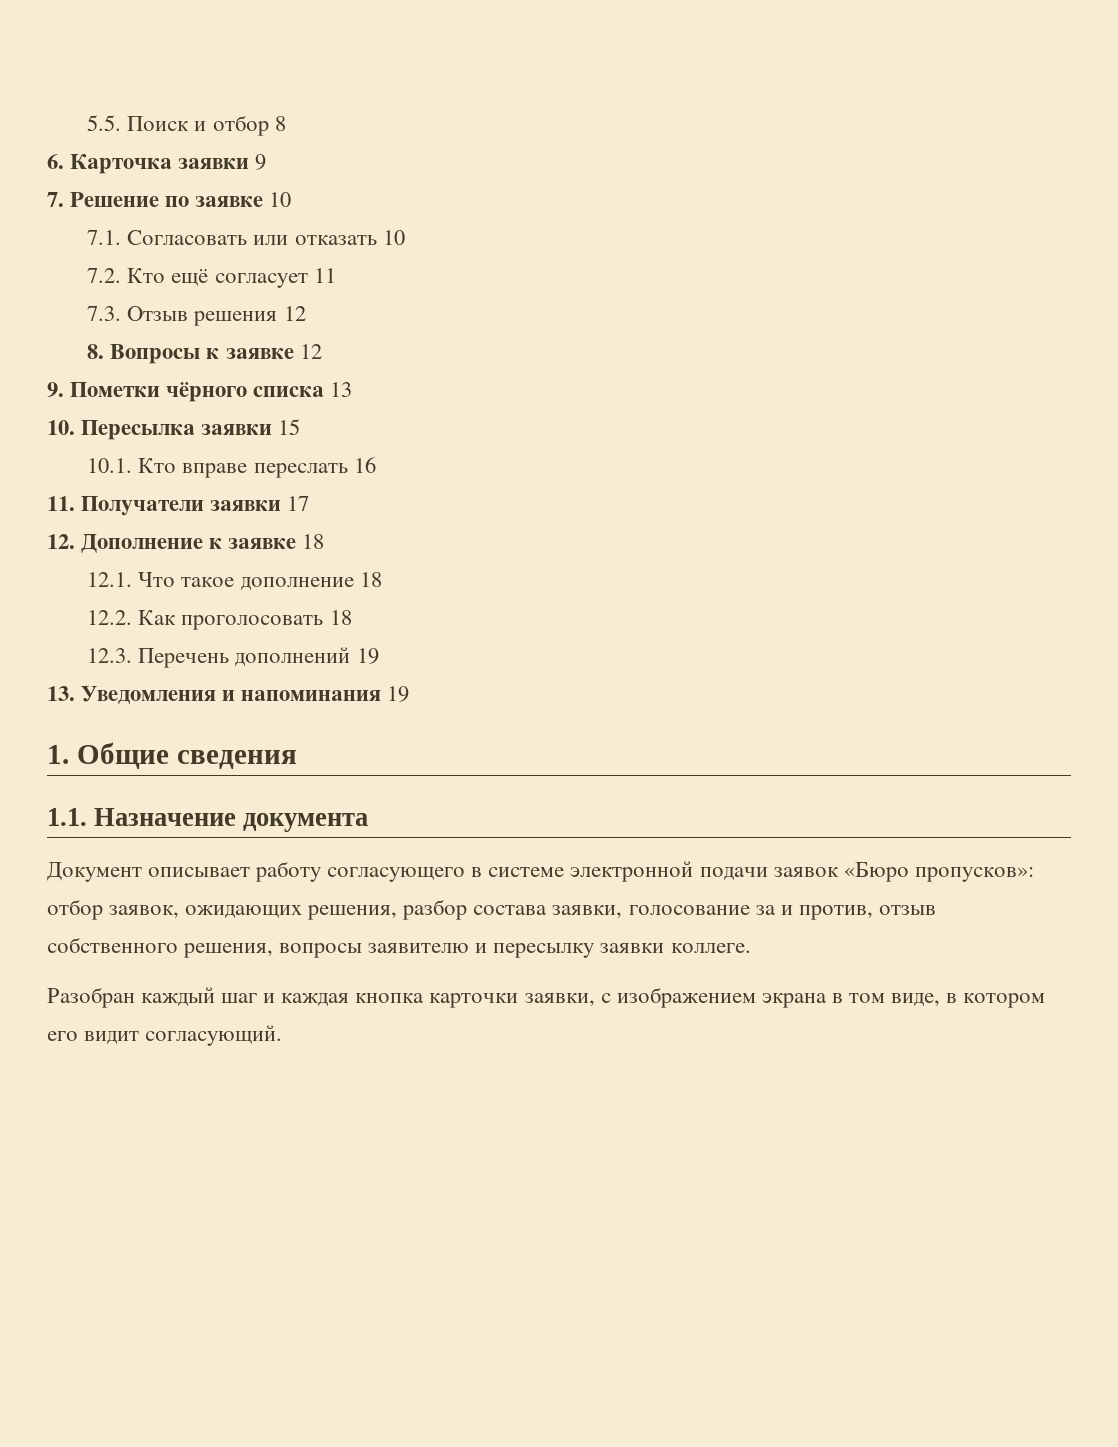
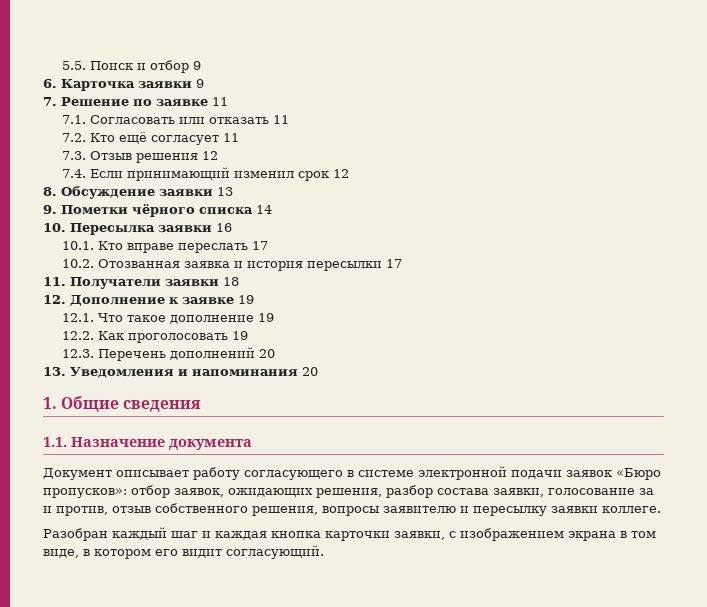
- 5.5. Поиск и отбор 8
+ 5.5. Поиск и отбор 9
- 7. Решение по заявке 10
+ 7. Решение по заявке 11
- 7.1. Согласовать или отказать 10
+ 7.1. Согласовать или отказать 11
- 8. Вопросы к заявке 12
+ 7.4. Если принимающий изменил срок 12
+ 8. Обсуждение заявки 13
- 9. Пометки чёрного списка 13
+ 9. Пометки чёрного списка 14
- 10. Пересылка заявки 15
+ 10. Пересылка заявки 16
- 10.1. Кто вправе переслать 16
+ 10.1. Кто вправе переслать 17
+ 10.2. Отозванная заявка и история пересылки 17
- 11. Получатели заявки 17
+ 11. Получатели заявки 18
- 12. Дополнение к заявке 18
+ 12. Дополнение к заявке 19
- 12.1. Что такое дополнение 18
+ 12.1. Что такое дополнение 19
- 12.2. Как проголосовать 18
+ 12.2. Как проголосовать 19
- 12.3. Перечень дополнений 19
+ 12.3. Перечень дополнений 20
- 13. Уведомления и напоминания 19
+ 13. Уведомления и напоминания 20

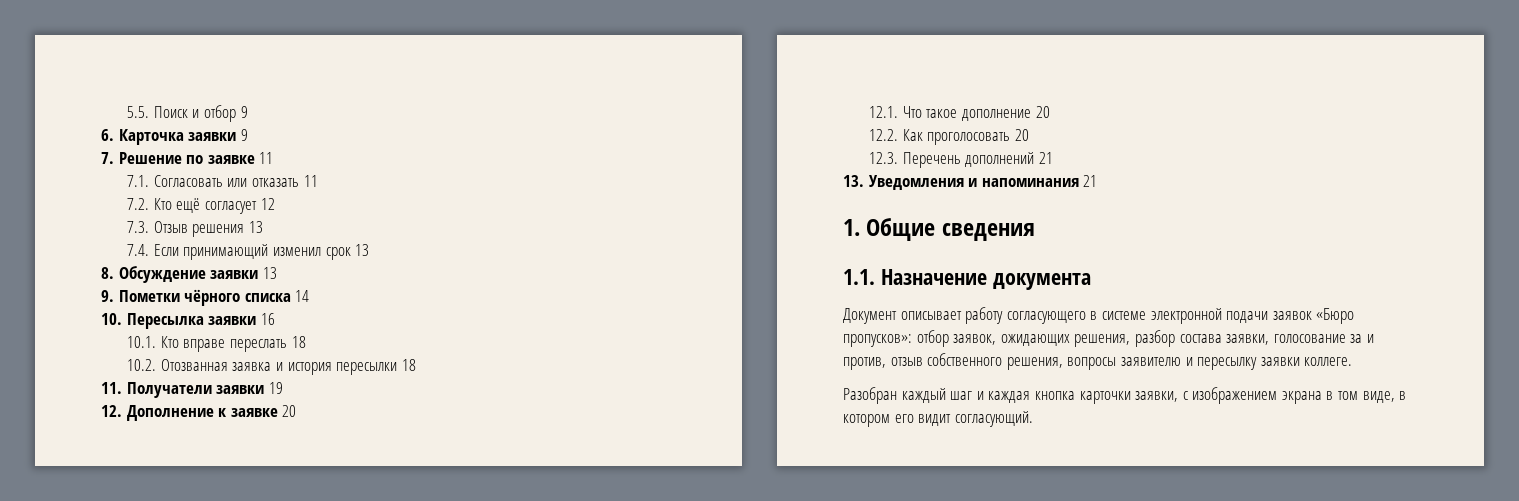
- 7.2. Кто ещё согласует 11
+ 7.2. Кто ещё согласует 12
- 7.3. Отзыв решения 12
+ 7.3. Отзыв решения 13
- 7.4. Если принимающий изменил срок 12
+ 7.4. Если принимающий изменил срок 13
- 10.1. Кто вправе переслать 17
+ 10.1. Кто вправе переслать 18
- 10.2. Отозванная заявка и история пересылки 17
+ 10.2. Отозванная заявка и история пересылки 18
- 11. Получатели заявки 18
+ 11. Получатели заявки 19
- 12. Дополнение к заявке 19
+ 12. Дополнение к заявке 20
- 12.1. Что такое дополнение 19
+ 12.1. Что такое дополнение 20
- 12.2. Как проголосовать 19
+ 12.2. Как проголосовать 20
- 12.3. Перечень дополнений 20
+ 12.3. Перечень дополнений 21
- 13. Уведомления и напоминания 20
+ 13. Уведомления и напоминания 21

